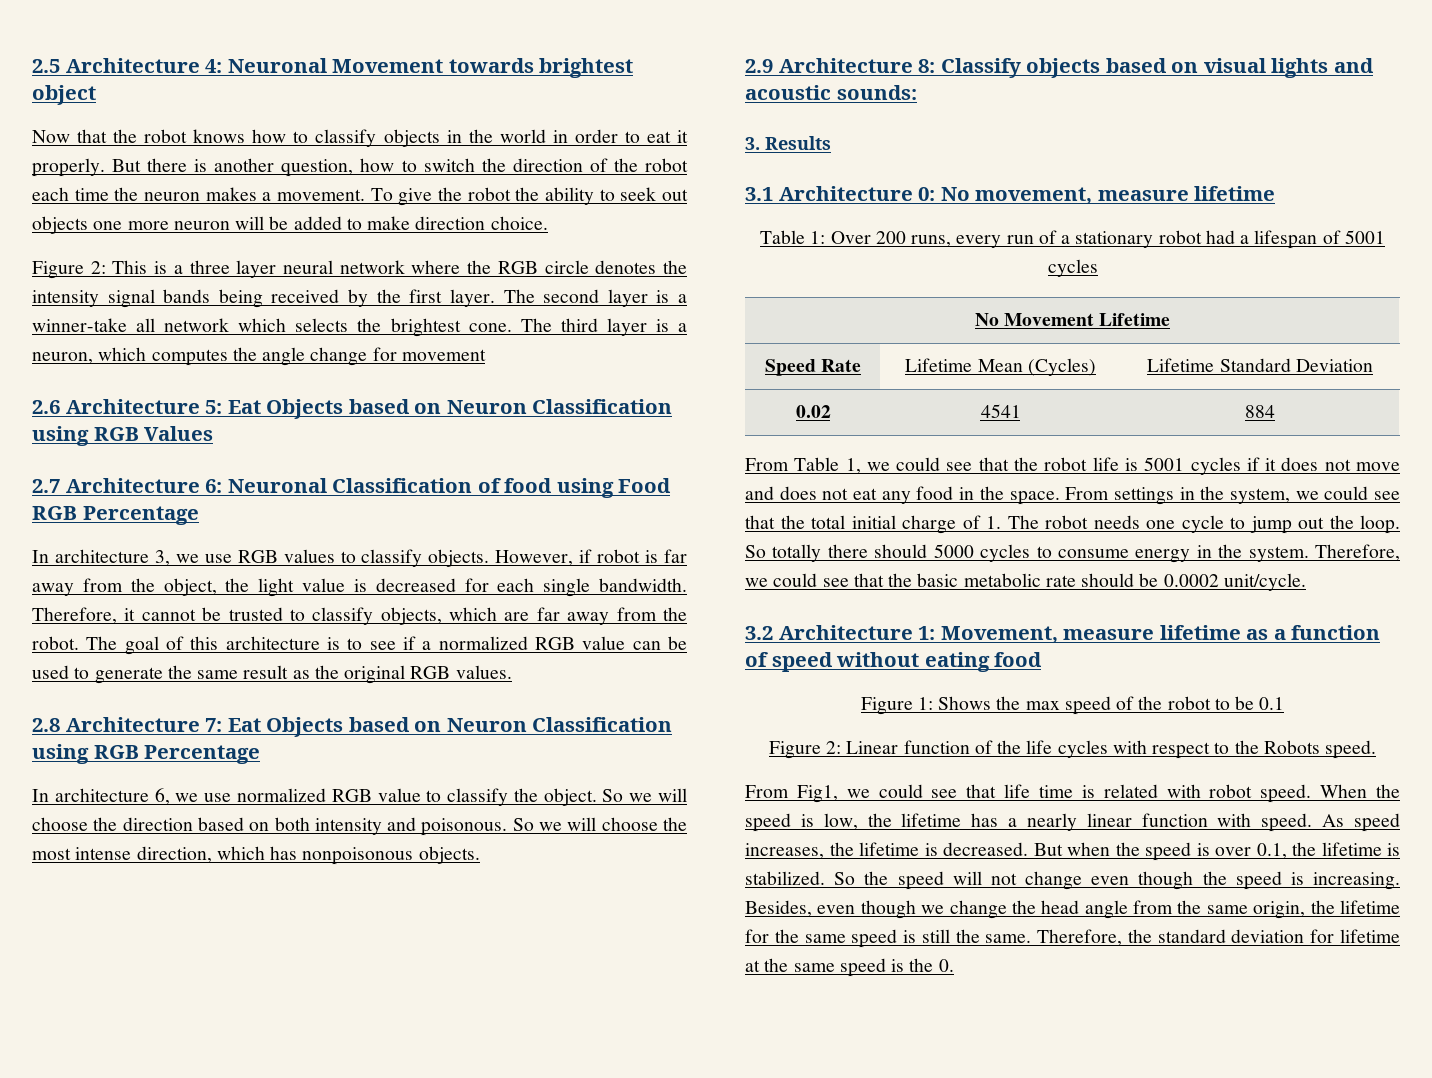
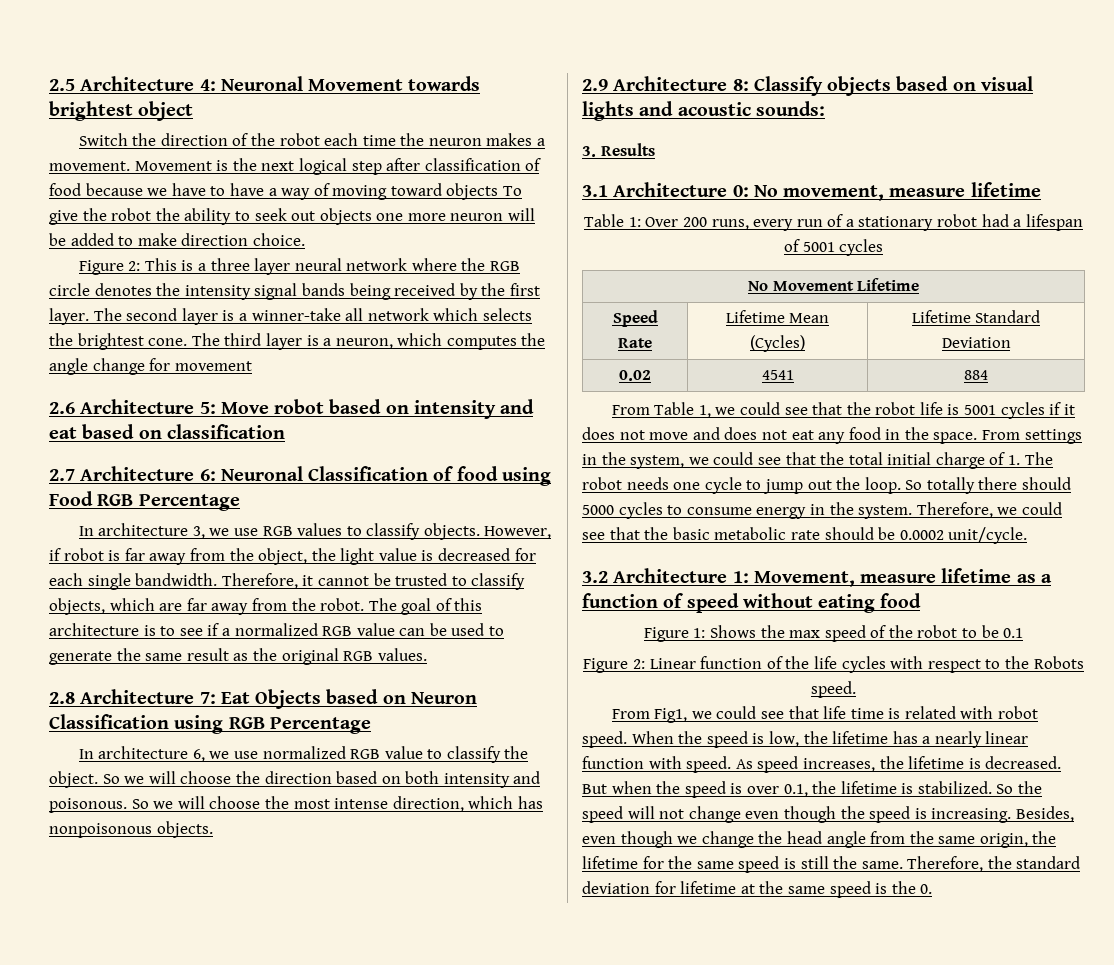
- Now that the robot knows how to classify objects in the world in order to eat it properly. But there is another question, how to switch the direction of the robot each time the neuron makes a movement.
+ Switch the direction of the robot each time the neuron makes a movement.
- To give the robot the ability to seek out objects one more neuron will be added to make direction choice.
+ Movement is the next logical step after classification of food because we have to have a way of moving toward objects To give the robot the ability to seek out objects one more neuron will be added to make direction choice.
- 2.6 Architecture 5: Eat Objects based on Neuron Classification using RGB Values
+ 2.6 Architecture 5: Move robot based on intensity and eat based on classification

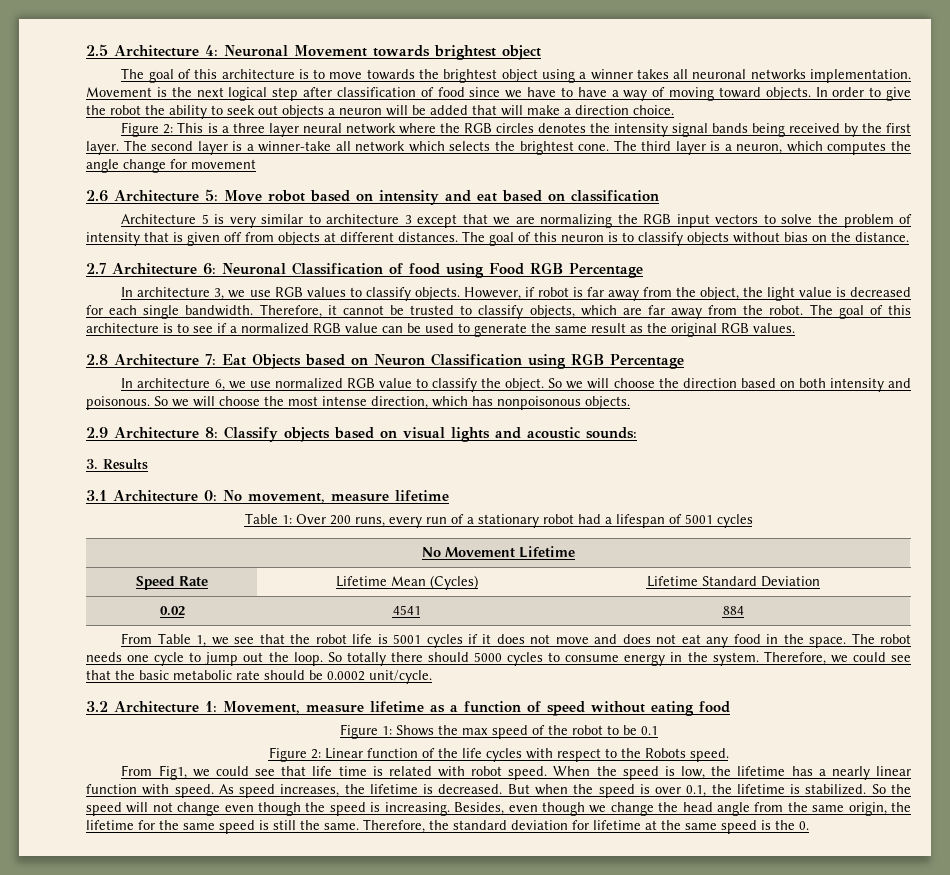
- Switch the direction of the robot each time the neuron makes a movement.
+ The goal of this architecture is to move towards the brightest object using a winner takes all neuronal networks implementation.
- Movement is the next logical step after classification of food because we have to have a way of moving toward objects To give the robot the ability to seek out objects one more neuron will be added to make direction choice.
+ Movement is the next logical step after classification of food since we have to have a way of moving toward objects. In order to give the robot the ability to seek out objects a neuron will be added that will make a direction choice.
- Figure 2: This is a three layer neural network where the RGB circle denotes the intensity signal bands being received by the first layer.
+ Figure 2: This is a three layer neural network where the RGB circles denotes the intensity signal bands being received by the first layer.
+ Architecture 5 is very similar to architecture 3 except that we are normalizing the RGB input vectors to solve the problem of intensity that is given off from objects at different distances. The goal of this neuron is to classify objects without bias on the distance.
- From Table 1, we could see that the robot life is 5001 cycles if it does not move and does not eat any food in the space.
+ From Table 1, we see that the robot life is 5001 cycles if it does not move and does not eat any food in the space.
- From settings in the system, we could see that the total initial charge of 1. The robot needs one cycle to jump out the loop.
+ The robot needs one cycle to jump out the loop.

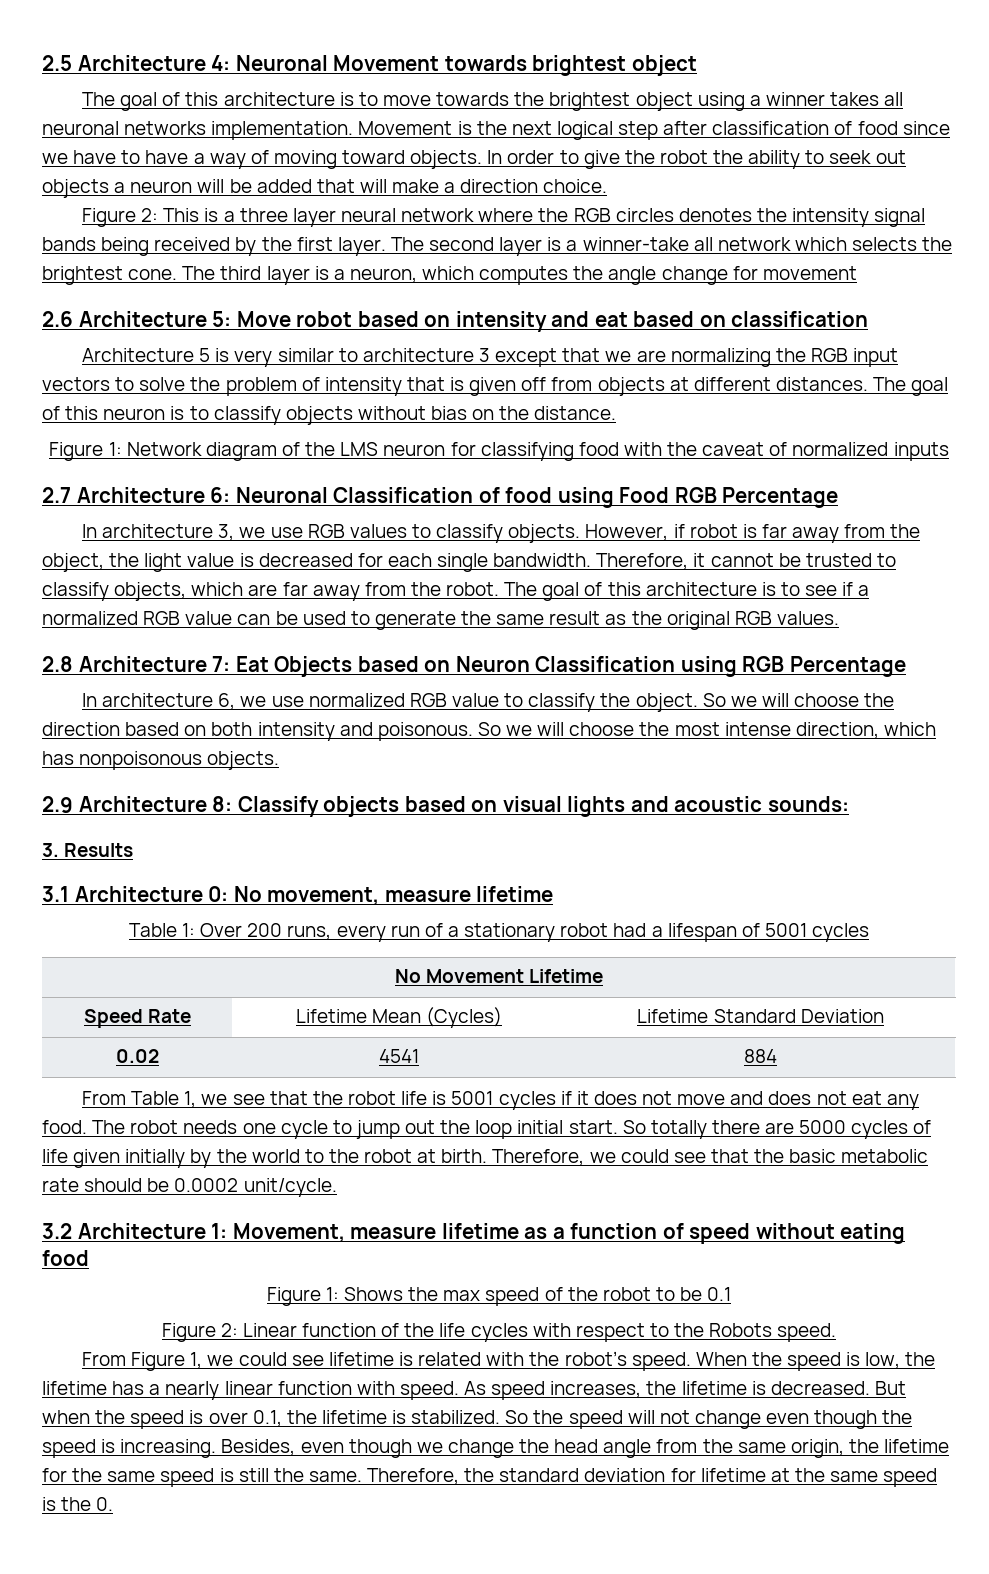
+ Figure 1: Network diagram of the LMS neuron for classifying food with the caveat of normalized inputs
- From Table 1, we see that the robot life is 5001 cycles if it does not move and does not eat any food in the space.
+ From Table 1, we see that the robot life is 5001 cycles if it does not move and does not eat any food.
- The robot needs one cycle to jump out the loop.
+ The robot needs one cycle to jump out the loop initial start.
- So totally there should 5000 cycles to consume energy in the system.
+ So totally there are 5000 cycles of life given initially by the world to the robot at birth.
- From Fig1, we could see that life time is related with robot speed.
+ From Figure 1, we could see lifetime is related with the robot’s speed.

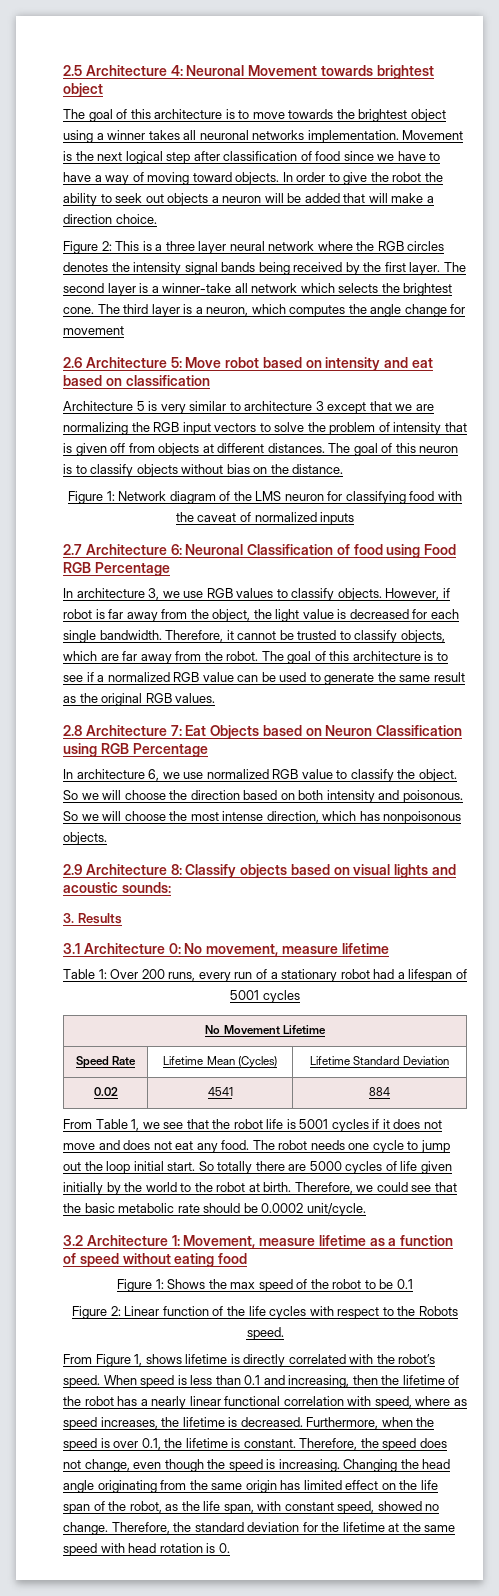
- From Figure 1, we could see lifetime is related with the robot’s speed.
+ From Figure 1, shows lifetime is directly correlated with the robot’s speed.
- When the speed is low, the lifetime has a nearly linear function with speed. As speed increases, the lifetime is decreased.
+ When speed is less than 0.1 and increasing, then the lifetime of the robot has a nearly linear functional correlation with speed, where as speed increases, the lifetime is decreased.
- But when the speed is over 0.1, the lifetime is stabilized. So the speed will not change even though the speed is increasing.
+ Furthermore, when the speed is over 0.1, the lifetime is constant. Therefore, the speed does not change, even though the speed is increasing.
- Besides, even though we change the head angle from the same origin, the lifetime for the same speed is still the same.
+ Changing the head angle originating from the same origin has limited effect on the life span of the robot, as the life span, with constant speed, showed no change.
- Therefore, the standard deviation for lifetime at the same speed is the 0.
+ Therefore, the standard deviation for the lifetime at the same speed with head rotation is 0.

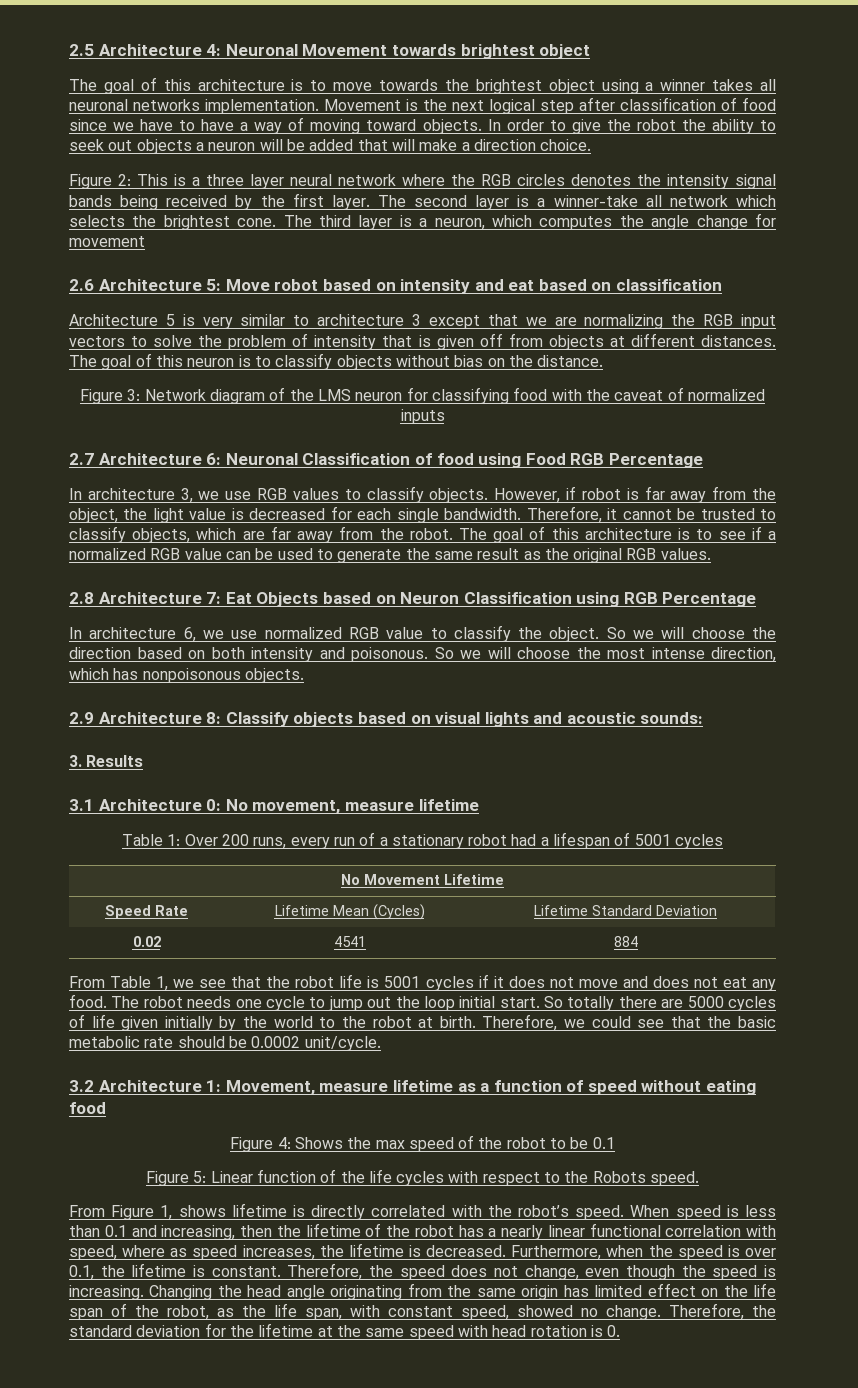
- Figure 1: Network diagram of the LMS neuron for classifying food with the caveat of normalized inputs
+ Figure 3: Network diagram of the LMS neuron for classifying food with the caveat of normalized inputs
- Figure 1: Shows the max speed of the robot to be 0.1
+ Figure 4: Shows the max speed of the robot to be 0.1
- Figure 2: Linear function of the life cycles with respect to the Robots speed.
+ Figure 5: Linear function of the life cycles with respect to the Robots speed.

